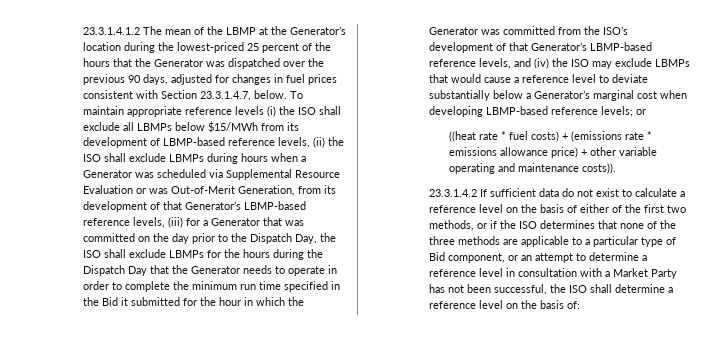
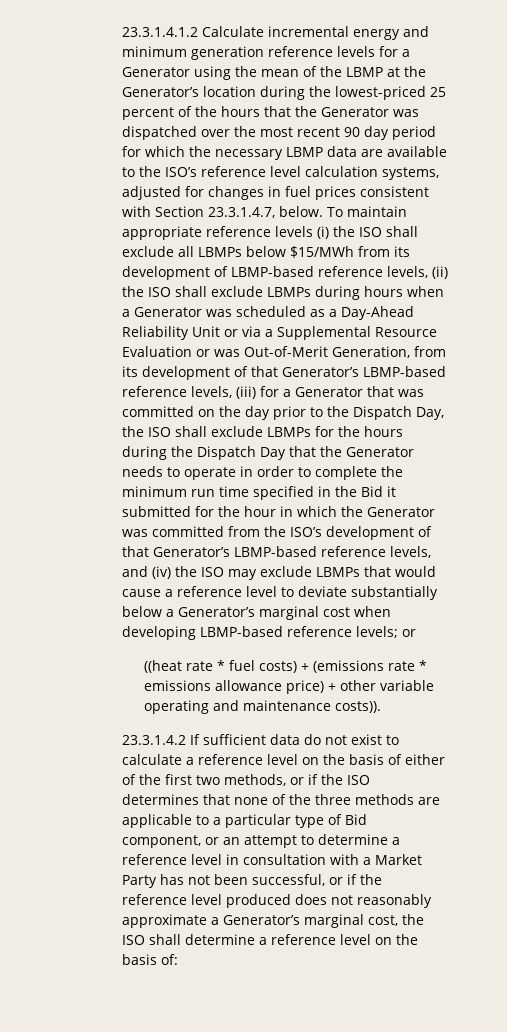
- 23.3.1.4.1.2 The mean of the LBMP at the Generator’s location during the lowest-priced 25 percent of the hours that the Generator was dispatched over the previous 90 days, adjusted for changes in fuel prices consistent with Section 23.3.1.4.7, below.
+ 23.3.1.4.1.2 Calculate incremental energy and minimum generation reference levels for a Generator using the mean of the LBMP at the Generator’s location during the lowest-priced 25 percent of the hours that the Generator was dispatched over the most recent 90 day period for which the necessary LBMP data are available to the ISO’s reference level calculation systems, adjusted for changes in fuel prices consistent with Section 23.3.1.4.7, below.
- To maintain appropriate reference levels (i) the ISO shall exclude all LBMPs below $15/MWh from its development of LBMP-based reference levels, (ii) the ISO shall exclude LBMPs during hours when a Generator was scheduled via Supplemental Resource Evaluation or was Out-of-Merit Generation, from its development of that Generator’s LBMP-based reference levels, (iii) for a Generator that was committed on the day prior to the Dispatch Day, the ISO shall exclude LBMPs for the hours during the Dispatch Day that the Generator needs to operate in order to complete the minimum run time specified in the Bid it submitted for the hour in which the Generator was committed from the ISO’s development of that Generator’s LBMP-based reference levels, and (iv) the ISO may exclude LBMPs that would cause a reference level to deviate substantially below a Generator’s marginal cost when developing LBMP-based reference levels;
+ To maintain appropriate reference levels (i) the ISO shall exclude all LBMPs below $15/MWh from its development of LBMP-based reference levels, (ii) the ISO shall exclude LBMPs during hours when a Generator was scheduled as a Day-Ahead Reliability Unit or via a Supplemental Resource Evaluation or was Out-of-Merit Generation, from its development of that Generator’s LBMP-based reference levels, (iii) for a Generator that was committed on the day prior to the Dispatch Day, the ISO shall exclude LBMPs for the hours during the Dispatch Day that the Generator needs to operate in order to complete the minimum run time specified in the Bid it submitted for the hour in which the Generator was committed from the ISO’s development of that Generator’s LBMP-based reference levels, and (iv) the ISO may exclude LBMPs that would cause a reference level to deviate substantially below a Generator’s marginal cost when developing LBMP-based reference levels;
- 23.3.1.4.2 If sufficient data do not exist to calculate a reference level on the basis of either of the first two methods, or if the ISO determines that none of the three methods are applicable to a particular type of Bid component, or an attempt to determine a reference level in consultation with a Market Party has not been successful, the ISO shall determine a reference level on the basis of:
+ 23.3.1.4.2 If sufficient data do not exist to calculate a reference level on the basis of either of the first two methods, or if the ISO determines that none of the three methods are applicable to a particular type of Bid component, or an attempt to determine a reference level in consultation with a Market Party has not been successful, or if the reference level produced does not reasonably approximate a Generator’s marginal cost, the ISO shall determine a reference level on the basis of:

